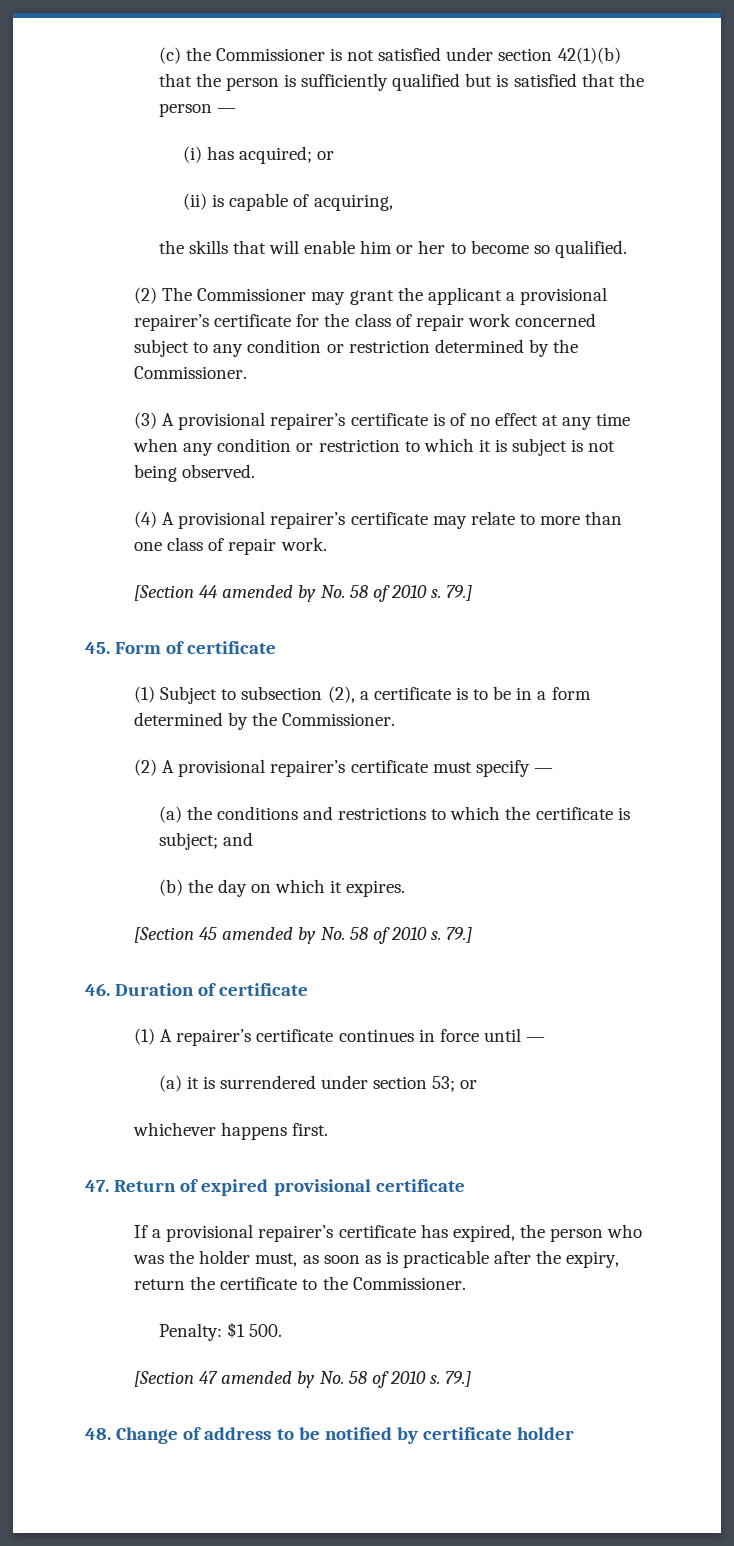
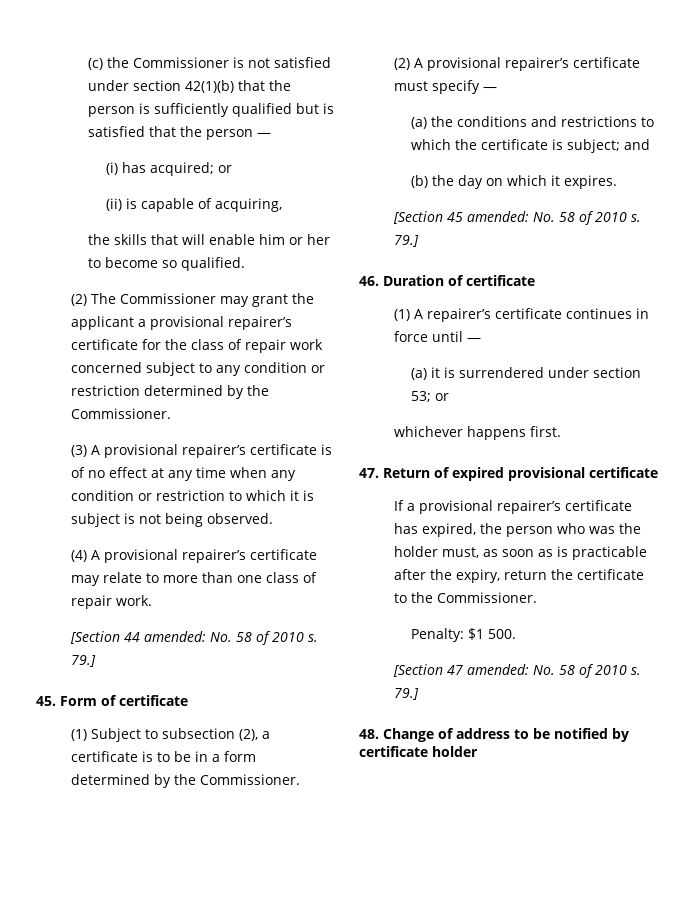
- [Section 44 amended by No. 58 of 2010 s.
+ [Section 44 amended: No. 58 of 2010 s.
- [Section 45 amended by No. 58 of 2010 s.
+ [Section 45 amended: No. 58 of 2010 s.
- [Section 47 amended by No. 58 of 2010 s.
+ [Section 47 amended: No. 58 of 2010 s.

